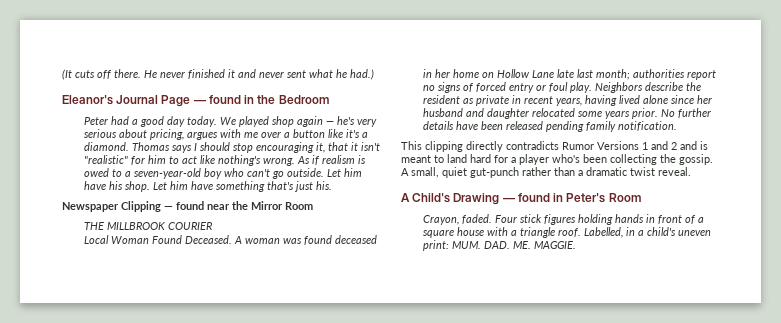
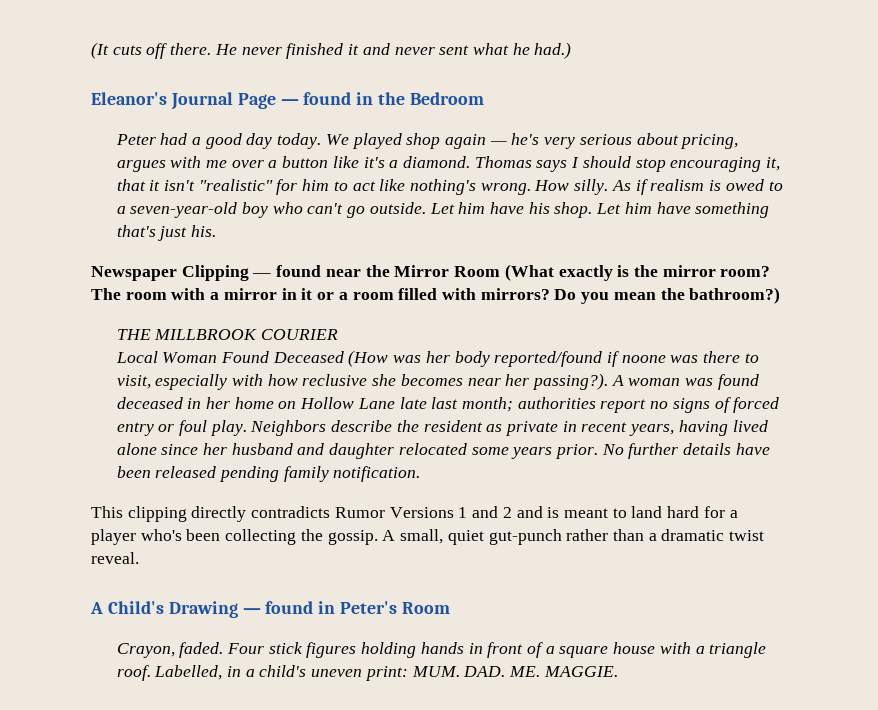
+ How silly.
- Newspaper Clipping — found near the Mirror Room
+ Newspaper Clipping — found near the Mirror Room (What exactly is the mirror room? The room with a mirror in it or a room filled with mirrors? Do you mean the bathroom?)
- Local Woman Found Deceased.
+ Local Woman Found Deceased (How was her body reported/found if noone was there to visit, especially with how reclusive she becomes near her passing?).

